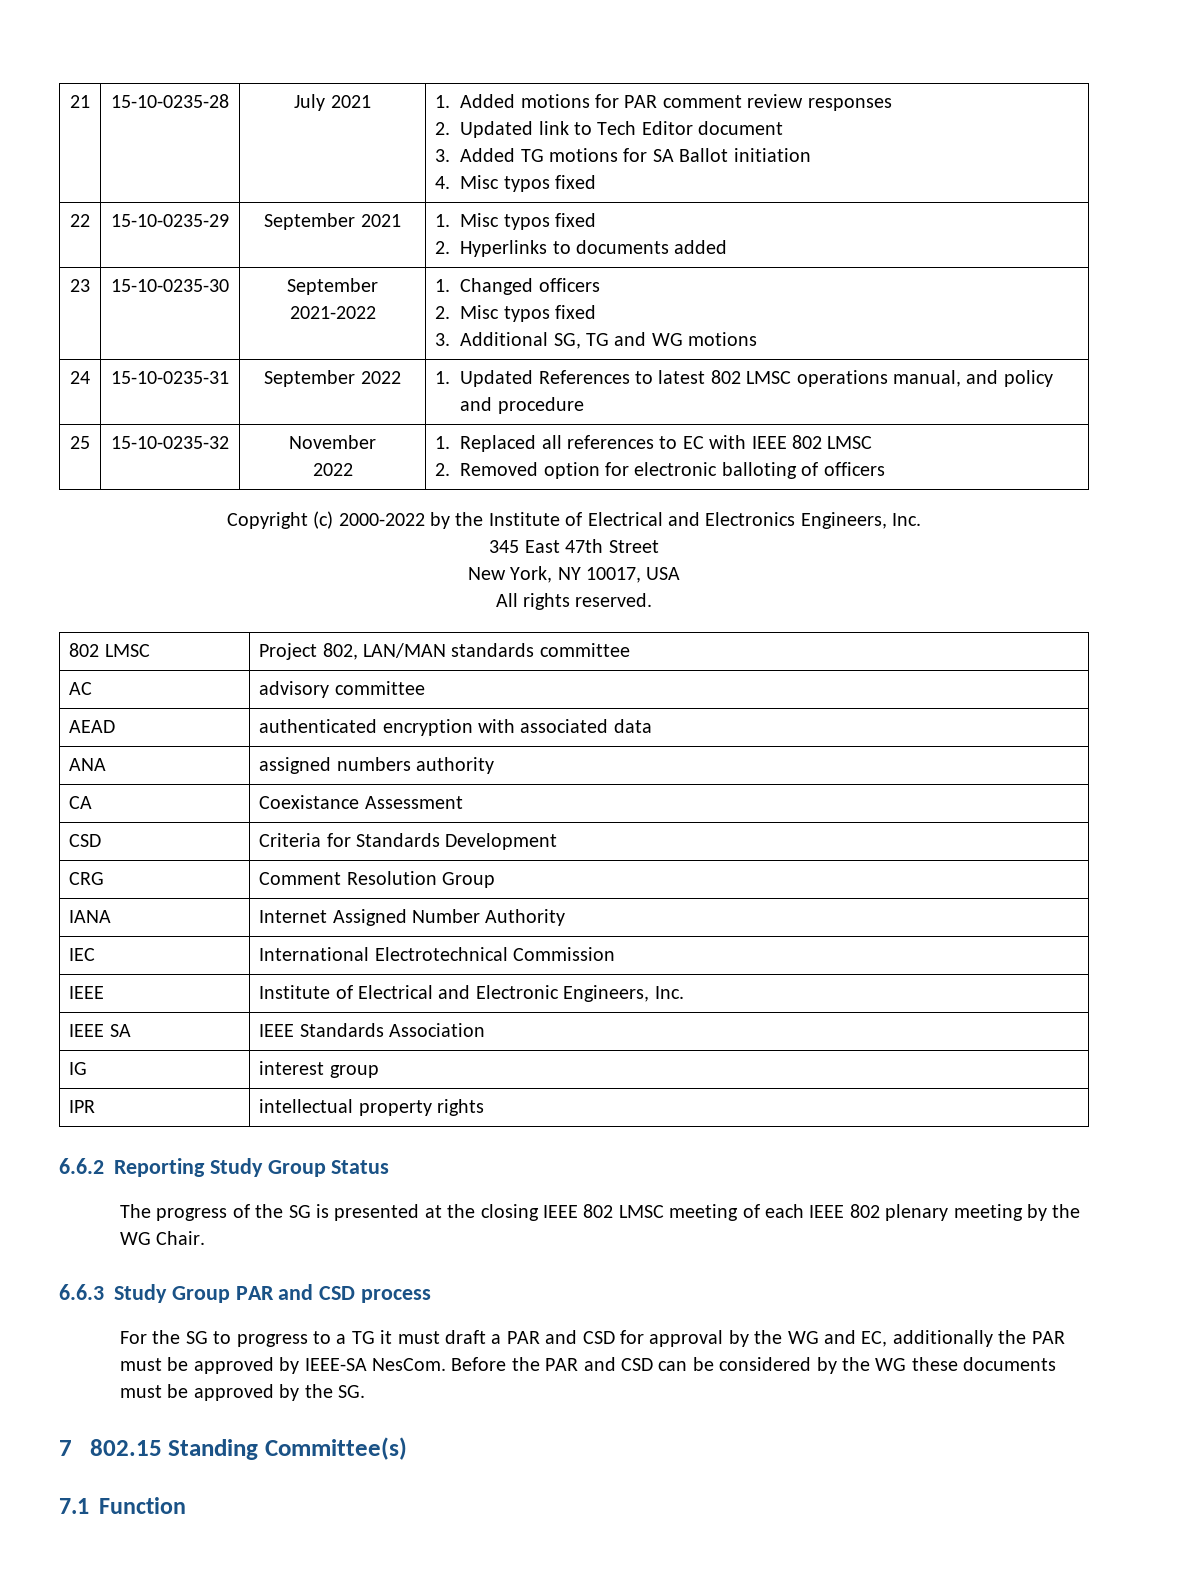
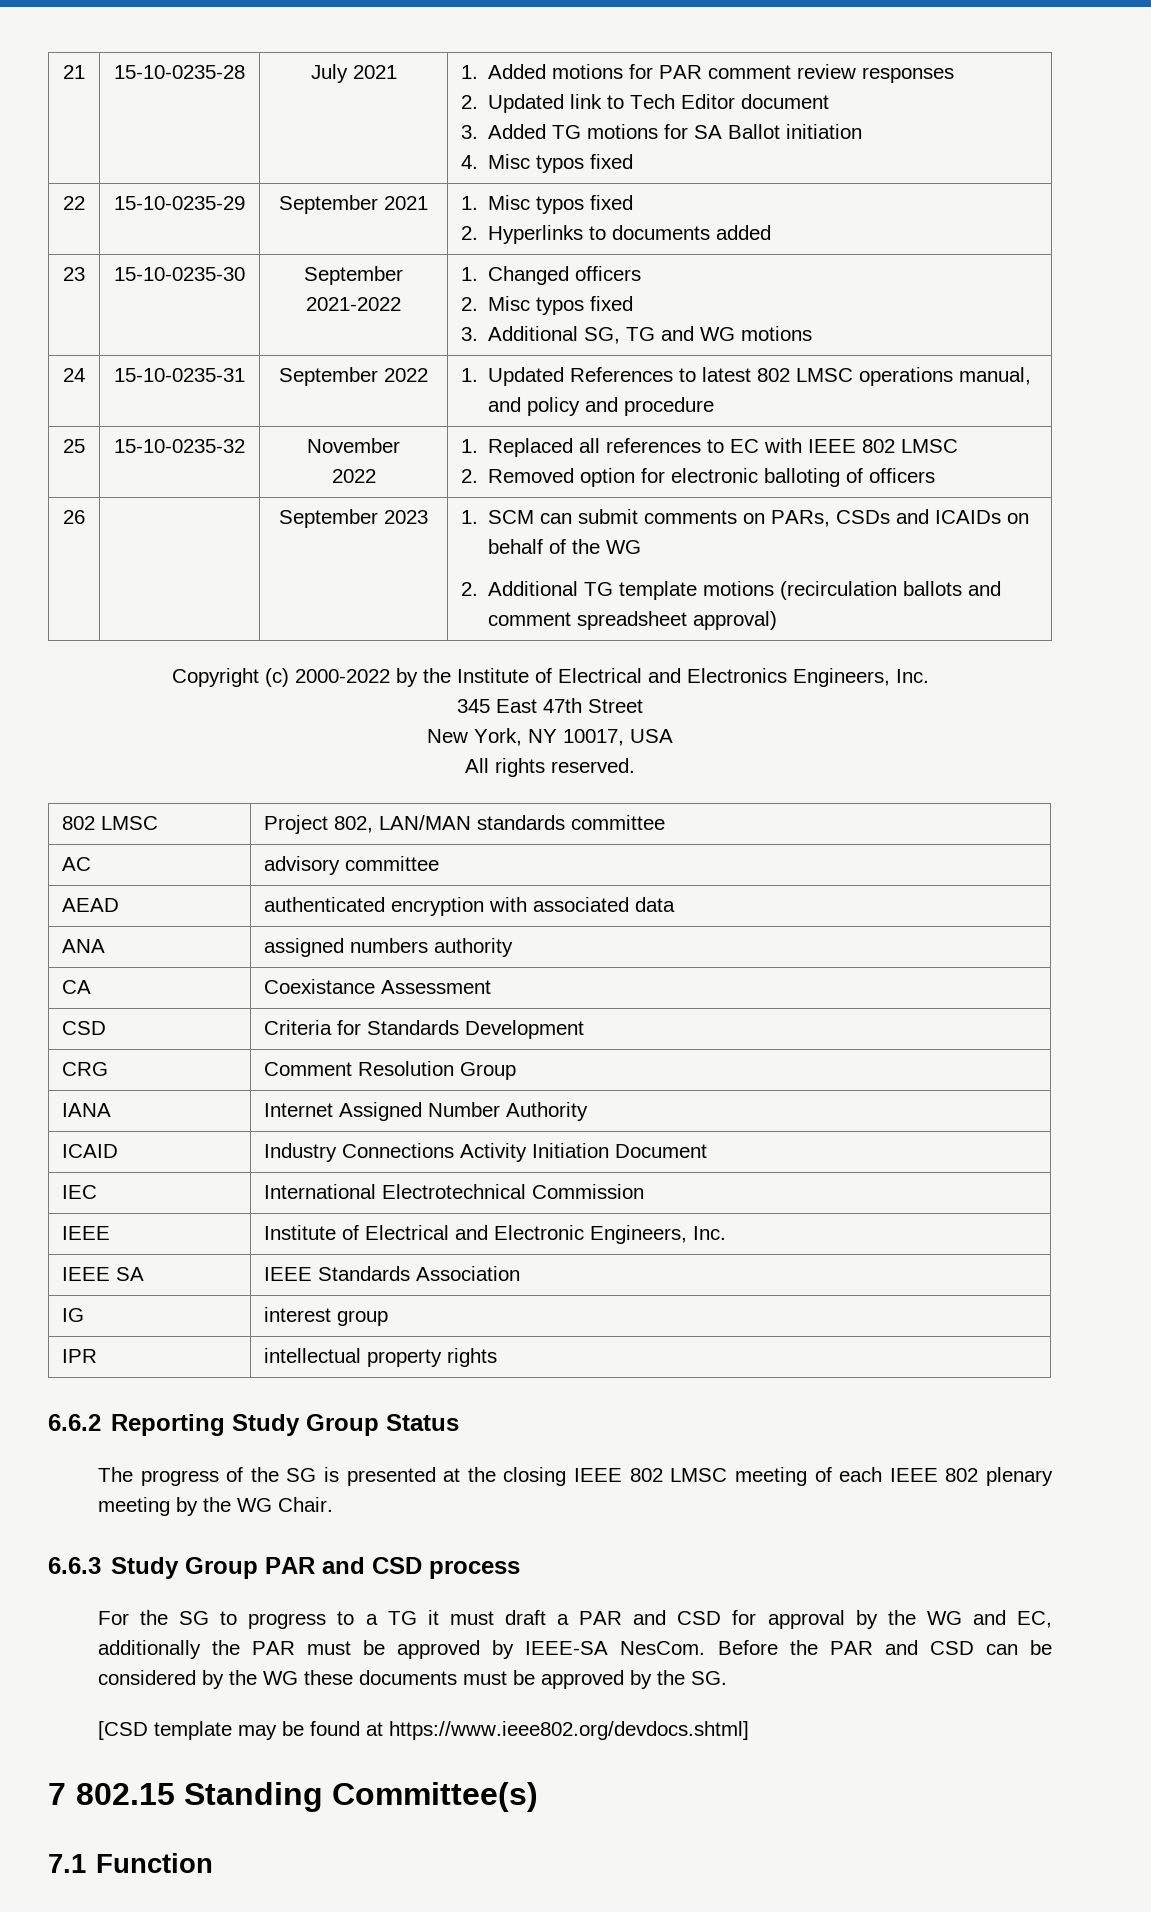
+ 26 | | September 2023 | 1. SCM can submit comments on PARs, CSDs and ICAIDs on behalf of the WG
+ 2. Additional TG template motions (recirculation ballots and comment spreadsheet approval)
+ ICAID | Industry Connections Activity Initiation Document
+ [CSD template may be found at https://www.ieee802.org/devdocs.shtml]

